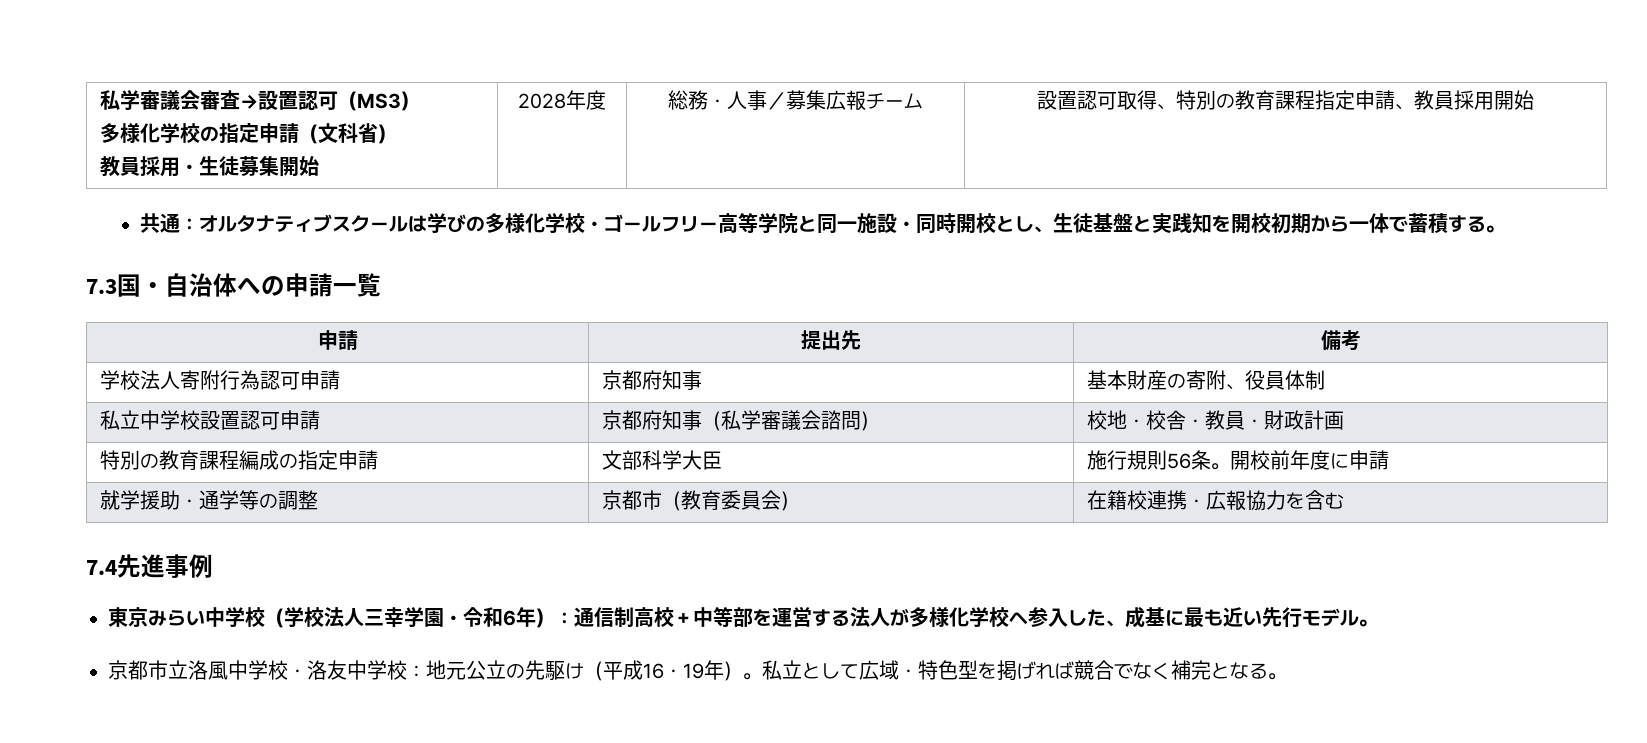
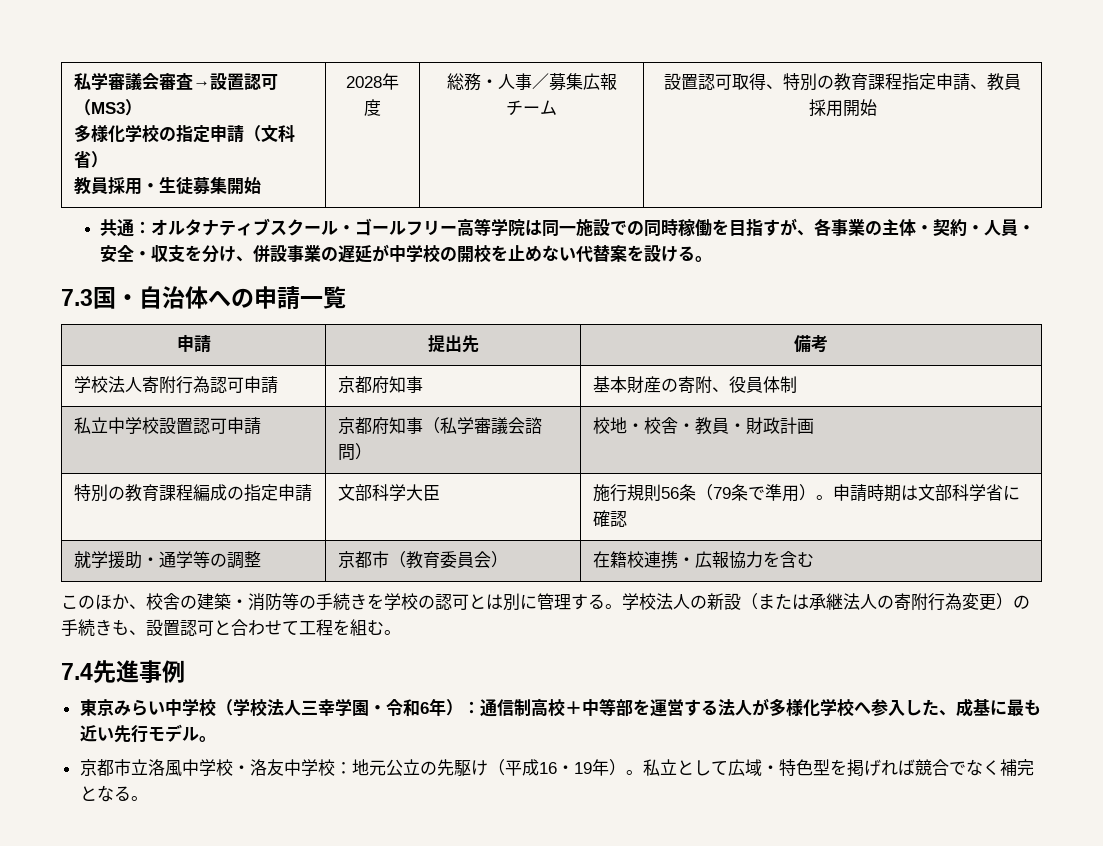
- 共通：オルタナティブスクールは学びの多様化学校・ゴールフリー高等学院と同一施設・同時開校とし、生徒基盤と実践知を開校初期から一体で蓄積する。
+ 共通：オルタナティブスクール・ゴールフリー高等学院は同一施設での同時稼働を目指すが、各事業の主体・契約・人員・安全・収支を分け、併設事業の遅延が中学校の開校を止めない代替案を設ける。
- 特別の教育課程編成の指定申請 | 文部科学大臣 | 施行規則56条。開校前年度に申請
+ 特別の教育課程編成の指定申請 | 文部科学大臣 | 施行規則56条（79条で準用）。申請時期は文部科学省に確認
+ このほか、校舎の建築・消防等の手続きを学校の認可とは別に管理する。学校法人の新設（または承継法人の寄附行為変更）の手続きも、設置認可と合わせて工程を組む。

